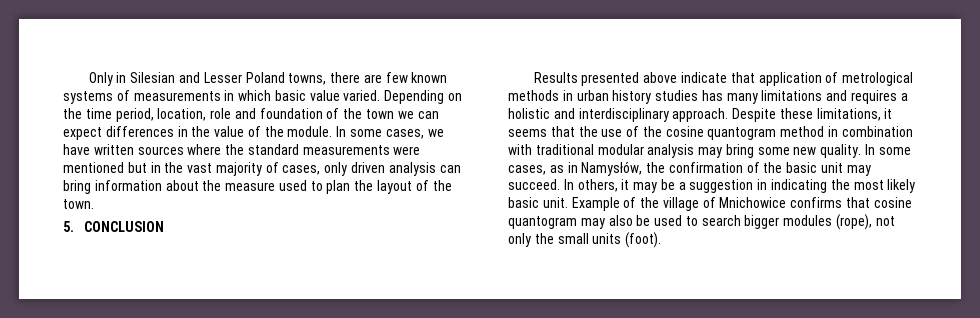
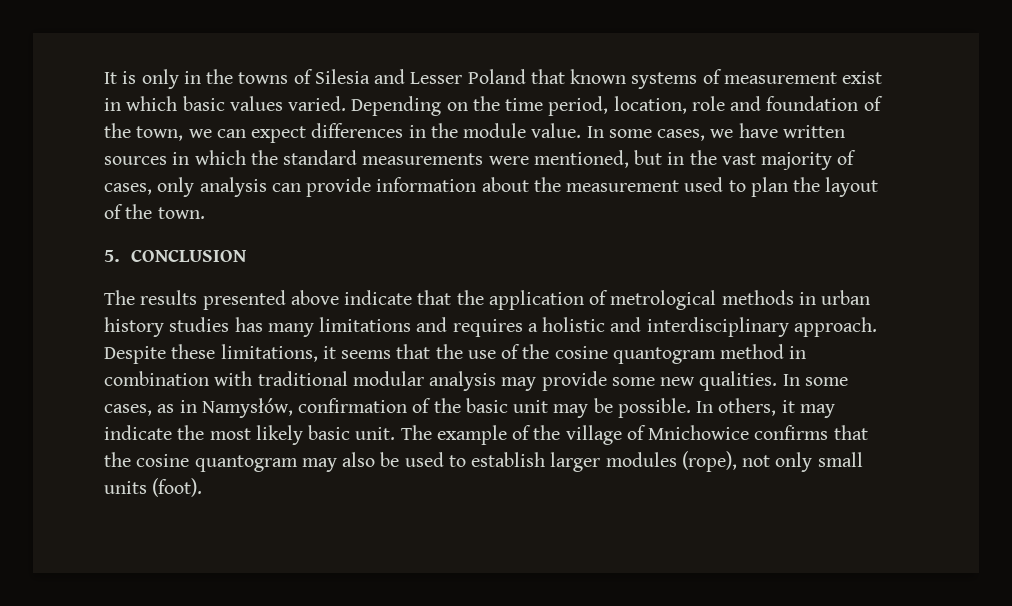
- Only in Silesian and Lesser Poland towns, there are few known systems of measurements in which basic value varied.
+ It is only in the towns of Silesia and Lesser Poland that known systems of measurement exist in which basic values varied.
- Depending on the time period, location, role and foundation of the town we can expect differences in the value of the module.
+ Depending on the time period, location, role and foundation of the town, we can expect differences in the module value.
- In some cases, we have written sources where the standard measurements were mentioned but in the vast majority of cases, only driven analysis can bring information about the measure used to plan the layout of the town.
+ In some cases, we have written sources in which the standard measurements were mentioned, but in the vast majority of cases, only analysis can provide information about the measurement used to plan the layout of the town.
- Results presented above indicate that application of metrological methods in urban history studies has many limitations and requires a holistic and interdisciplinary approach.
+ The results presented above indicate that the application of metrological methods in urban history studies has many limitations and requires a holistic and interdisciplinary approach.
- Despite these limitations, it seems that the use of the cosine quantogram method in combination with traditional modular analysis may bring some new quality.
+ Despite these limitations, it seems that the use of the cosine quantogram method in combination with traditional modular analysis may provide some new qualities.
- In some cases, as in Namysłów, the confirmation of the basic unit may succeed.
+ In some cases, as in Namysłów, confirmation of the basic unit may be possible.
- In others, it may be a suggestion in indicating the most likely basic unit.
+ In others, it may indicate the most likely basic unit.
- Example of the village of Mnichowice confirms that cosine quantogram may also be used to search bigger modules (rope), not only the small units (foot).
+ The example of the village of Mnichowice confirms that the cosine quantogram may also be used to establish larger modules (rope), not only small units (foot).

